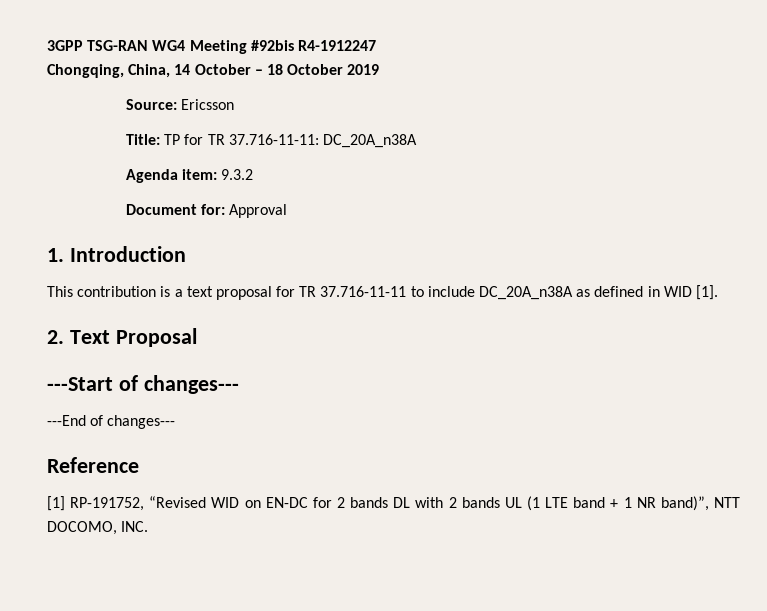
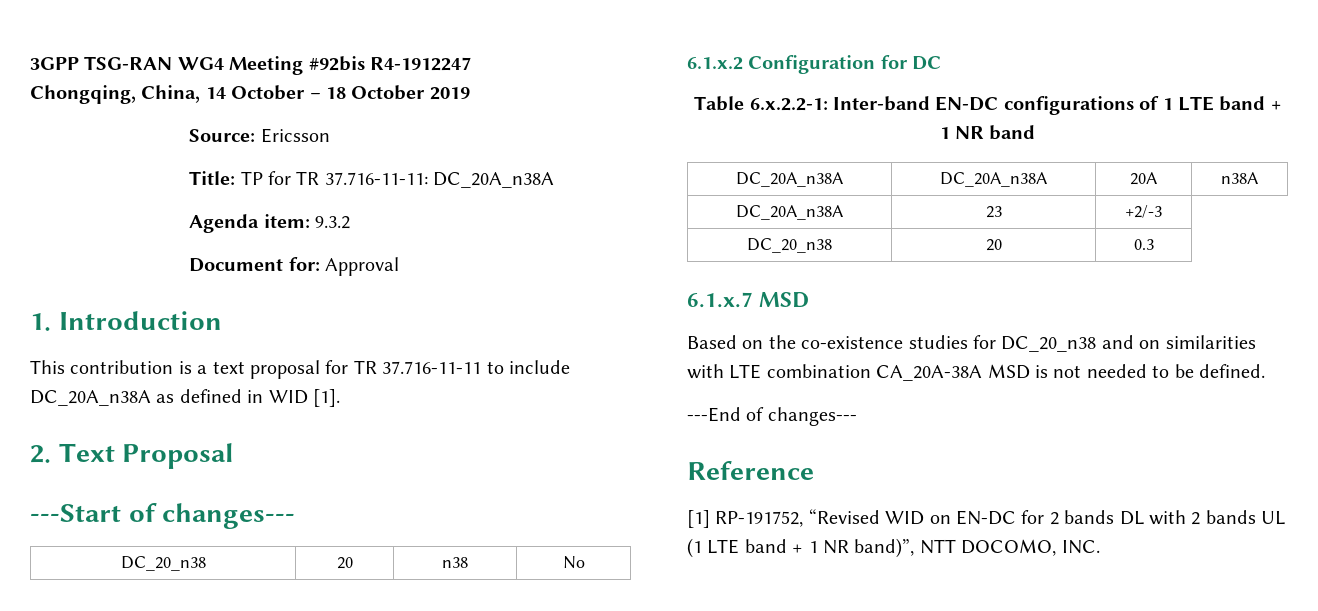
+ DC_20_n38 | 20 | n38 | No
+ 6.1.x.2 Configuration for DC
+ Table 6.x.2.2-1: Inter-band EN-DC configurations of 1 LTE band + 1 NR band
+ DC_20A_n38A | DC_20A_n38A | 20A | n38A
+ DC_20A_n38A | 23 | +2/-3
+ DC_20_n38 | 20 | 0.3
+ 6.1.x.7 MSD
+ Based on the co-existence studies for DC_20_n38 and on similarities with LTE combination CA_20A-38A MSD is not needed to be defined.

